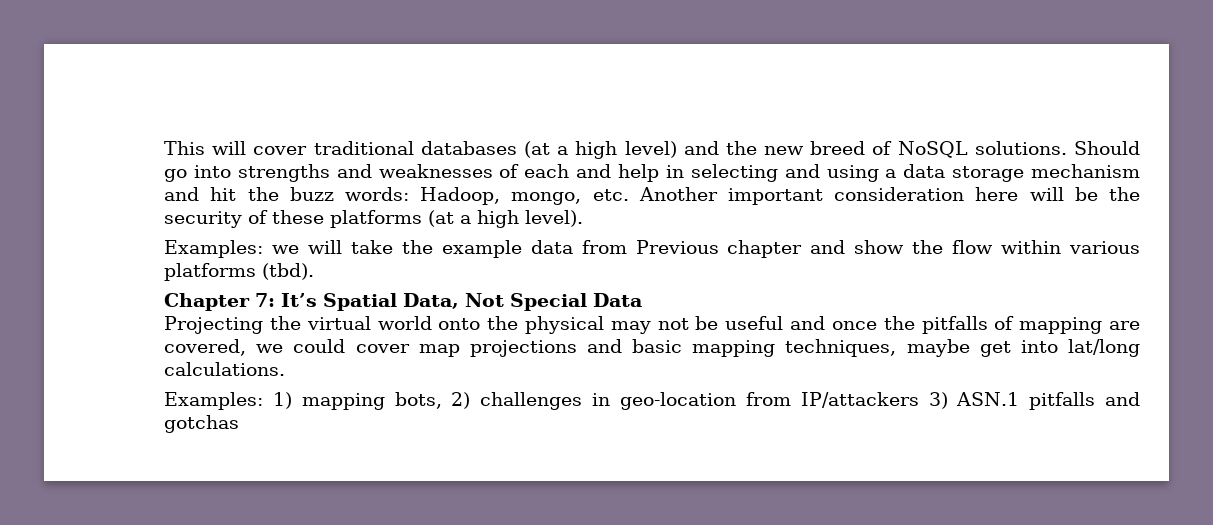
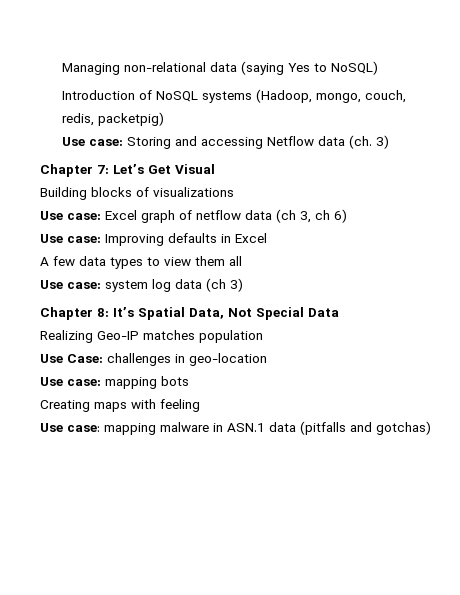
- This will cover traditional databases (at a high level) and the new breed of NoSQL solutions. Should go into strengths and weaknesses of each and help in selecting and using a data storage mechanism and hit the buzz words: Hadoop, mongo, etc. Another important consideration here will be the security of these platforms (at a high level).
- Examples: we will take the example data from Previous chapter and show the flow within various platforms (tbd).
- Chapter 7: It’s Spatial Data, Not Special Data
+ Managing non-relational data (saying Yes to NoSQL)
+ Introduction of NoSQL systems (Hadoop, mongo, couch, redis, packetpig)
+ Use case: Storing and accessing Netflow data (ch. 3)
+ Chapter 7: Let’s Get Visual
+ Building blocks of visualizations
+ Use case: Excel graph of netflow data (ch 3, ch 6)
+ Use case: Improving defaults in Excel
+ A few data types to view them all
+ Use case: system log data (ch 3)
+ Chapter 8: It’s Spatial Data, Not Special Data
- Projecting the virtual world onto the physical may not be useful and once the pitfalls of mapping are covered, we could cover map projections and basic mapping techniques, maybe get into lat/long calculations.
- Examples: 1) mapping bots, 2) challenges in geo-location from IP/attackers 3) ASN.1 pitfalls and gotchas
+ Realizing Geo-IP matches population
+ Use Case: challenges in geo-location
+ Use case: mapping bots
+ Creating maps with feeling
+ Use case: mapping malware in ASN.1 data (pitfalls and gotchas)

